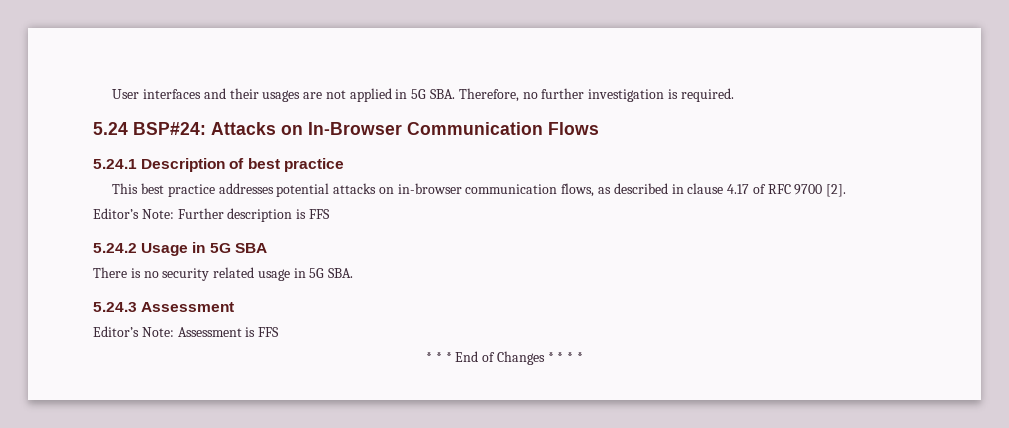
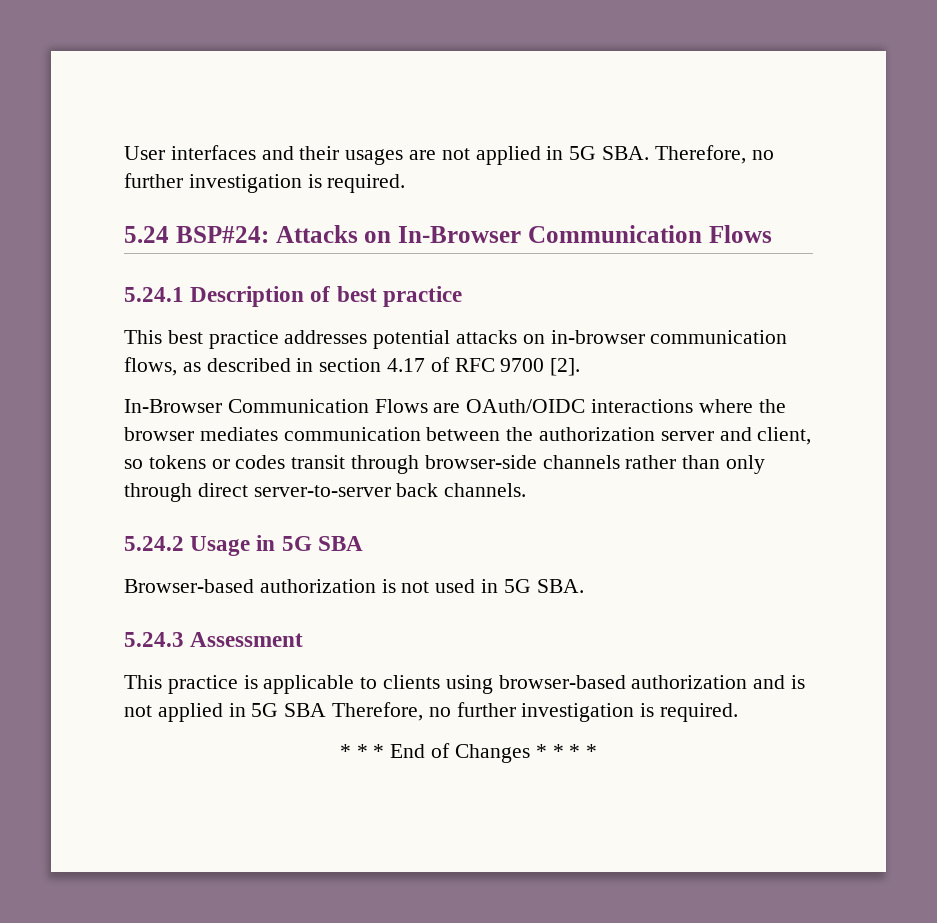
- This best practice addresses potential attacks on in-browser communication flows, as described in clause 4.17 of RFC 9700 [2].
+ This best practice addresses potential attacks on in-browser communication flows, as described in section 4.17 of RFC 9700 [2].
- Editor’s Note: Further description is FFS
+ In-Browser Communication Flows are OAuth/OIDC interactions where the browser mediates communication between the authorization server and client, so tokens or codes transit through browser-side channels rather than only through direct server-to-server back channels.
- There is no security related usage in 5G SBA.
+ Browser-based authorization is not used in 5G SBA.
- Editor’s Note: Assessment is FFS
+ This practice is applicable to clients using browser-based authorization and is not applied in 5G SBA Therefore, no further investigation is required.

